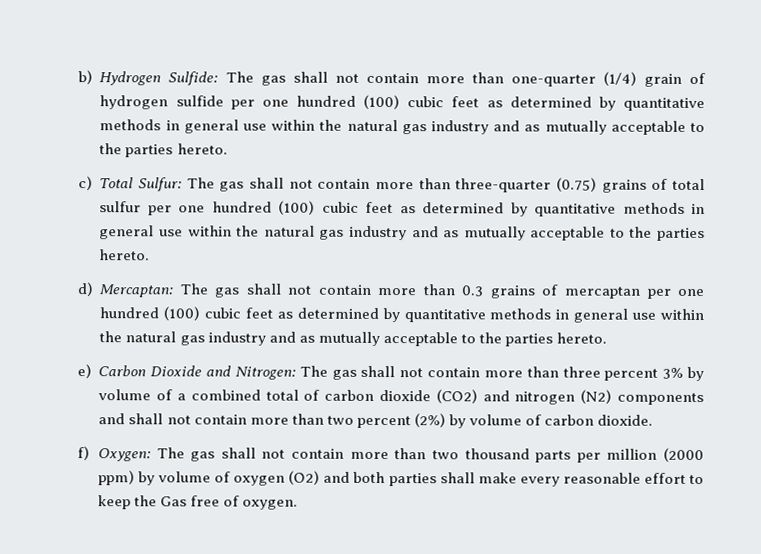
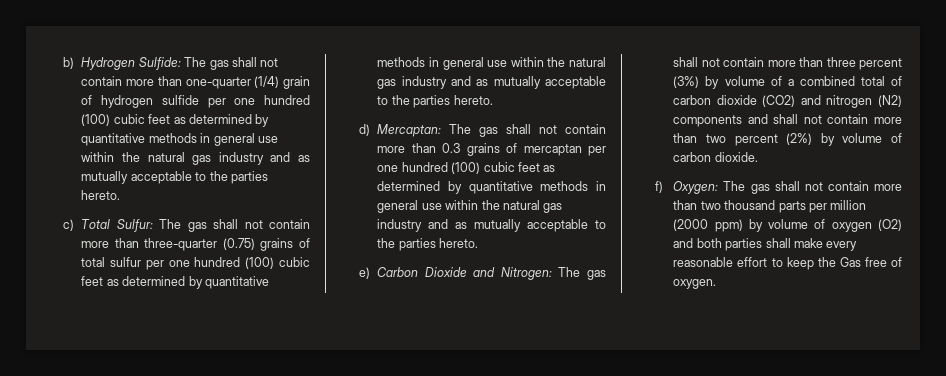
- e) Carbon Dioxide and Nitrogen: The gas shall not contain more than three percent 3% by volume of a combined total of carbon dioxide (CO2) and nitrogen (N2) components and shall not contain more than two percent (2%) by volume of carbon dioxide.
+ e) Carbon Dioxide and Nitrogen: The gas shall not contain more than three percent (3%) by volume of a combined total of carbon dioxide (CO2) and nitrogen (N2) components and shall not contain more than two percent (2%) by volume of carbon dioxide.

